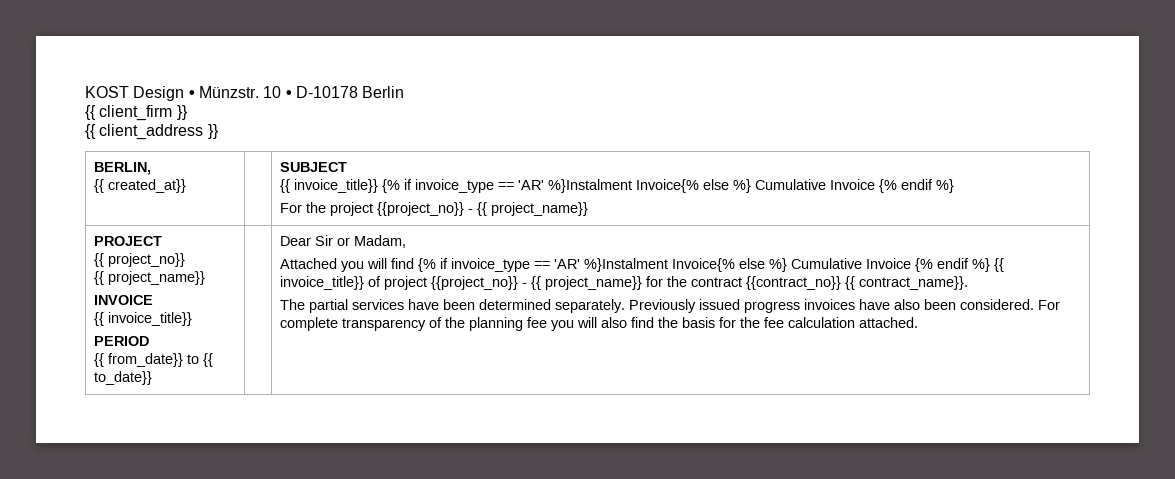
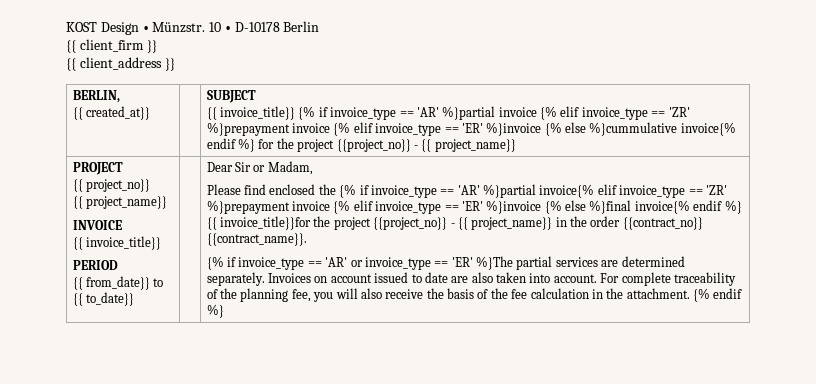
  BERLIN,
  {{ created_at}} | | SUBJECT
- {{ invoice_title}} {% if invoice_type == 'AR' %}Instalment Invoice{% else %} Cumulative Invoice {% endif %}
- For the project {{project_no}} - {{ project_name}}
+ {{ invoice_title}} {% if invoice_type == 'AR' %}partial invoice {% elif invoice_type == 'ZR' %}prepayment invoice {% elif invoice_type == 'ER' %}invoice {% else %}cummulative invoice{% endif %} for the project {{project_no}} - {{ project_name}}
- Attached you will find {% if invoice_type == 'AR' %}Instalment Invoice{% else %} Cumulative Invoice {% endif %} {{ invoice_title}} of project {{project_no}} - {{ project_name}} for the contract {{contract_no}} {{ contract_name}}.
- The partial services have been determined separately. Previously issued progress invoices have also been considered.
+ Please find enclosed the {% if invoice_type == 'AR' %}partial invoice{% elif invoice_type == 'ZR' %}prepayment invoice {% elif invoice_type == 'ER' %}invoice {% else %}final invoice{% endif %} {{ invoice_title}}for the project {{project_no}} - {{ project_name}} in the order {{contract_no}} {{contract_name}}.
+ {% if invoice_type == 'AR' or invoice_type == 'ER' %}The partial services are determined separately. Invoices on account issued to date are also taken into account.
- For complete transparency of the planning fee you will also find the basis for the fee calculation attached.
+ For complete traceability of the planning fee, you will also receive the basis of the fee calculation in the attachment. {% endif %}

